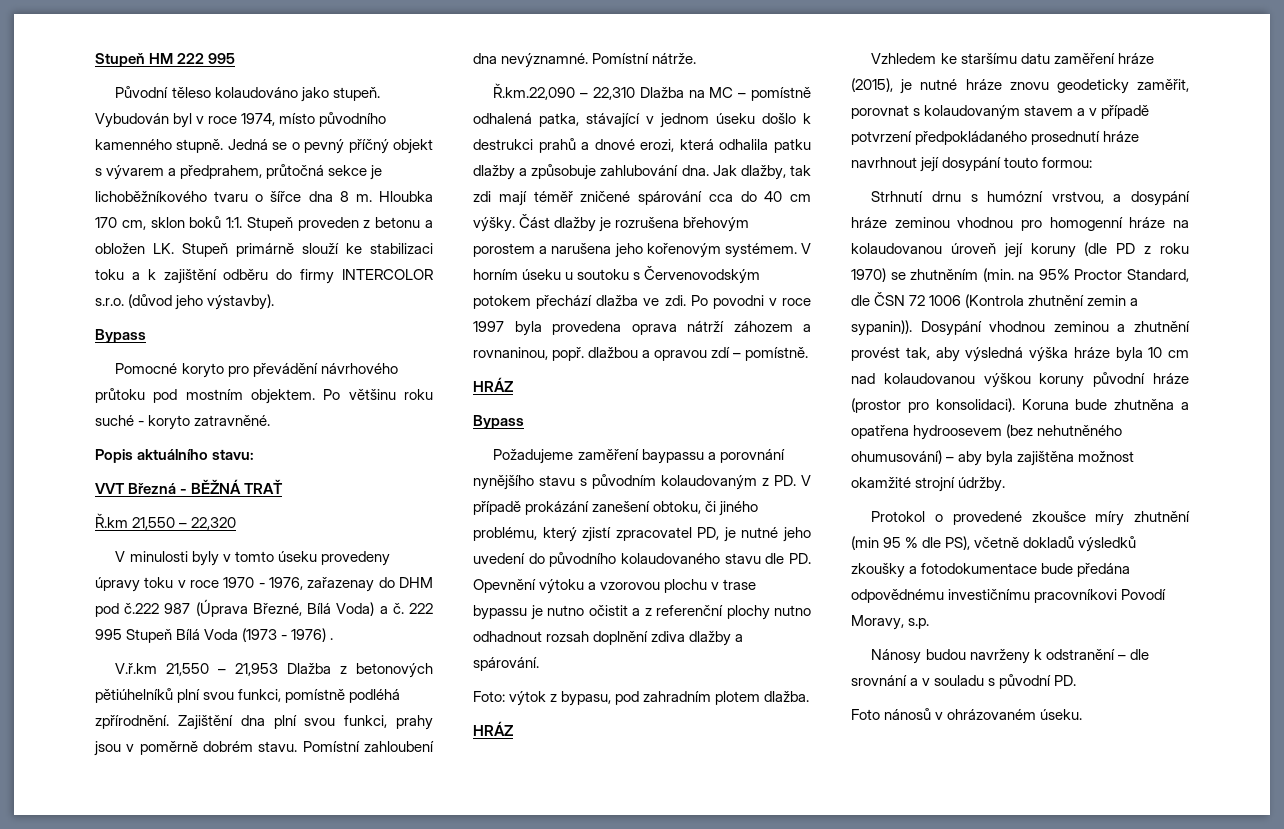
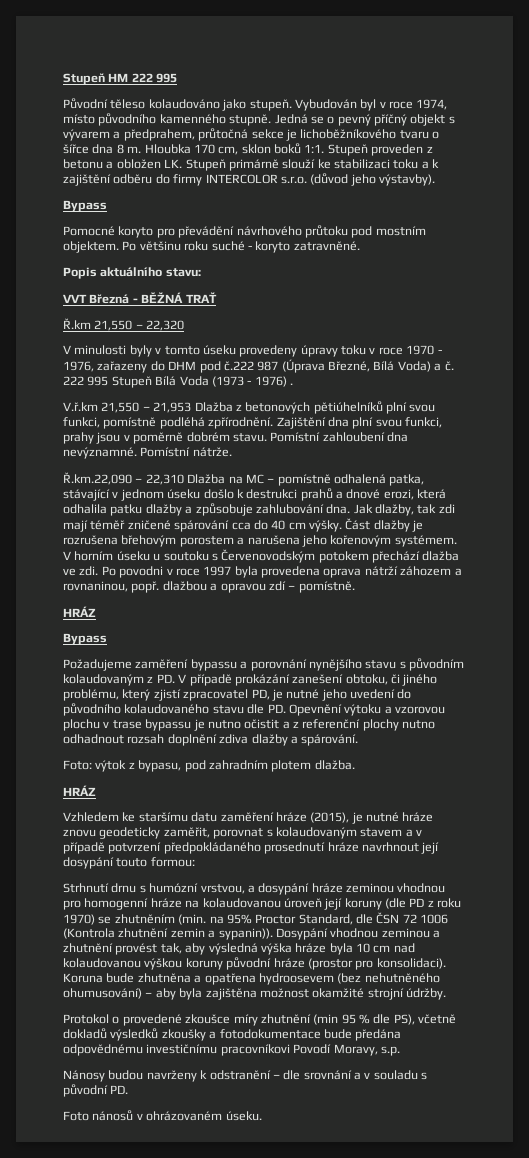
- V minulosti byly v tomto úseku provedeny úpravy toku v roce 1970 - 1976, zařazenay do DHM pod č.222 987 (Úprava Březné, Bílá Voda) a č.
+ V minulosti byly v tomto úseku provedeny úpravy toku v roce 1970 - 1976, zařazeny do DHM pod č.222 987 (Úprava Březné, Bílá Voda) a č.
- Požadujeme zaměření baypassu a porovnání nynějšího stavu s původním kolaudovaným z PD. V případě prokázání zanešení obtoku, či jiného problému, který zjistí zpracovatel PD, je nutné jeho uvedení do původního kolaudovaného stavu dle PD. Opevnění výtoku a vzorovou plochu v trase bypassu je nutno očistit a z referenční plochy nutno odhadnout rozsah doplnění zdiva dlažby a spárování.
+ Požadujeme zaměření bypassu a porovnání nynějšího stavu s původním kolaudovaným z PD. V případě prokázání zanešení obtoku, či jiného problému, který zjistí zpracovatel PD, je nutné jeho uvedení do původního kolaudovaného stavu dle PD. Opevnění výtoku a vzorovou plochu v trase bypassu je nutno očistit a z referenční plochy nutno odhadnout rozsah doplnění zdiva dlažby a spárování.

